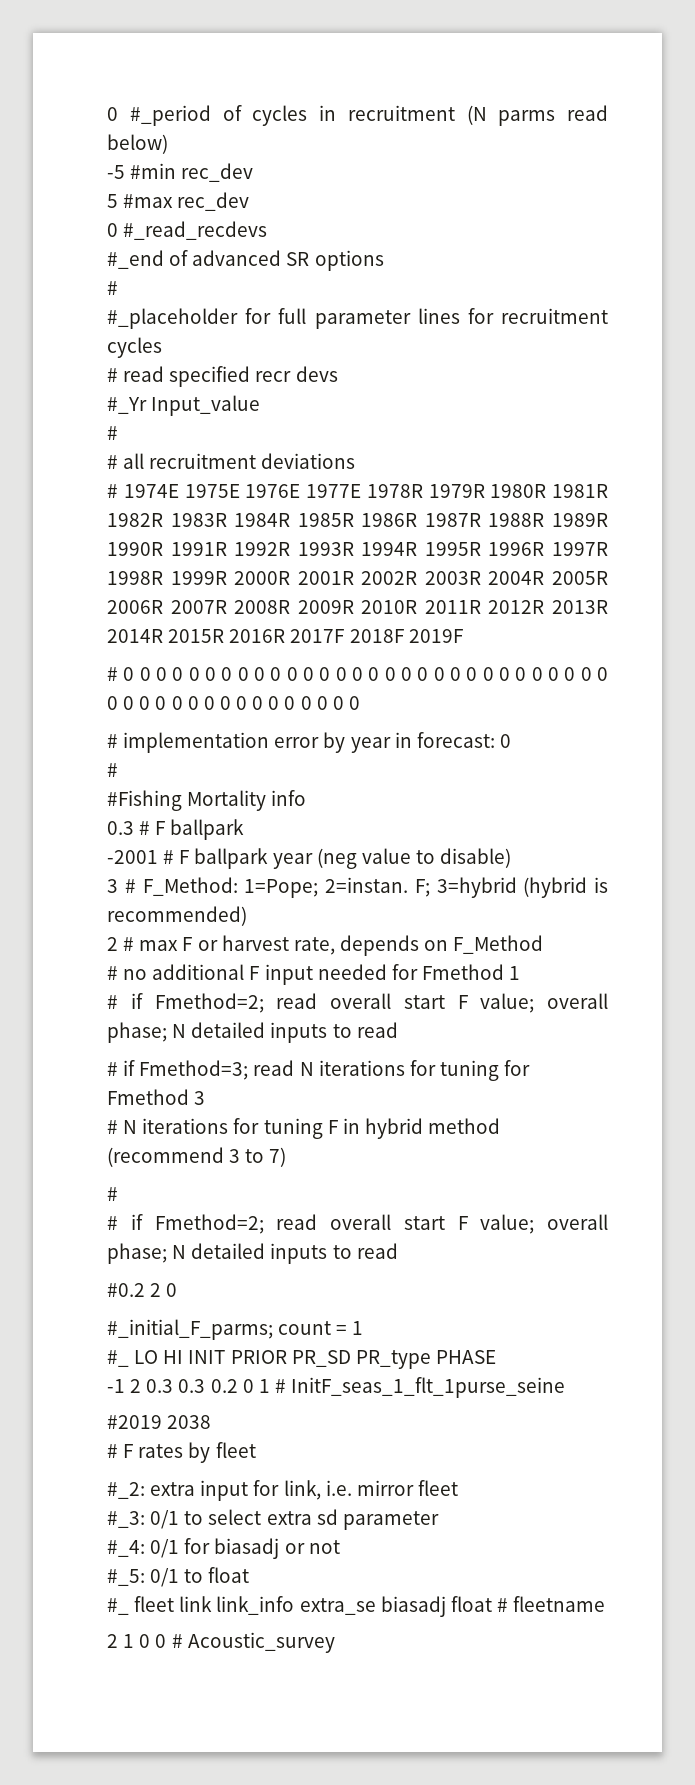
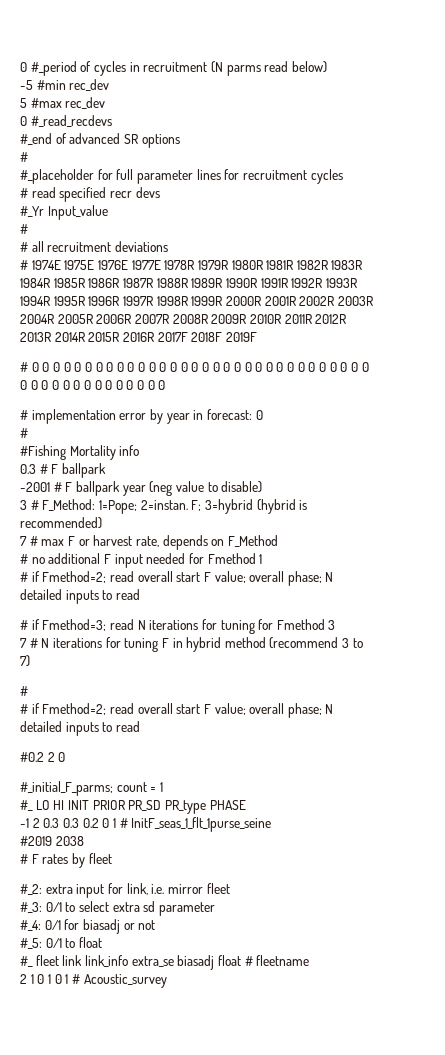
- 2 # max F or harvest rate, depends on F_Method
+ 7 # max F or harvest rate, depends on F_Method
- # N iterations for tuning F in hybrid method (recommend 3 to 7)
+ 7 # N iterations for tuning F in hybrid method (recommend 3 to 7)
- 2 1 0 0 # Acoustic_survey
+ 2 1 0 1 0 1 # Acoustic_survey

